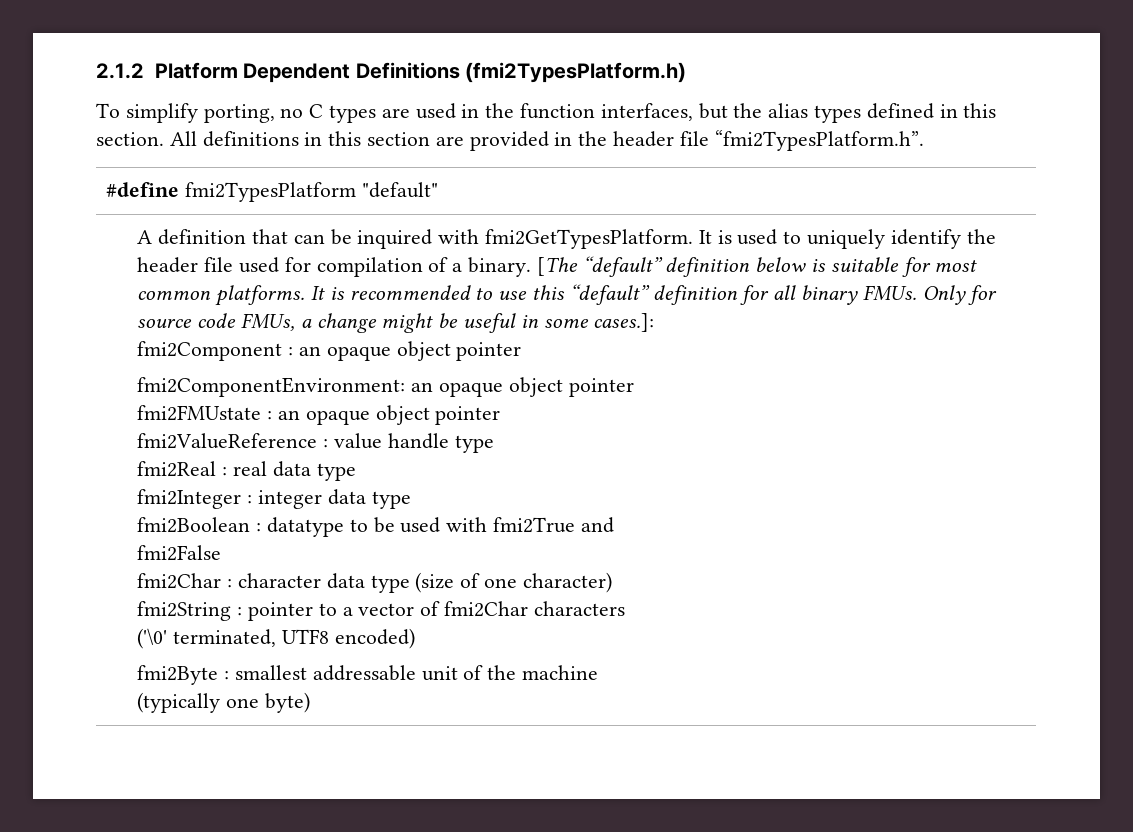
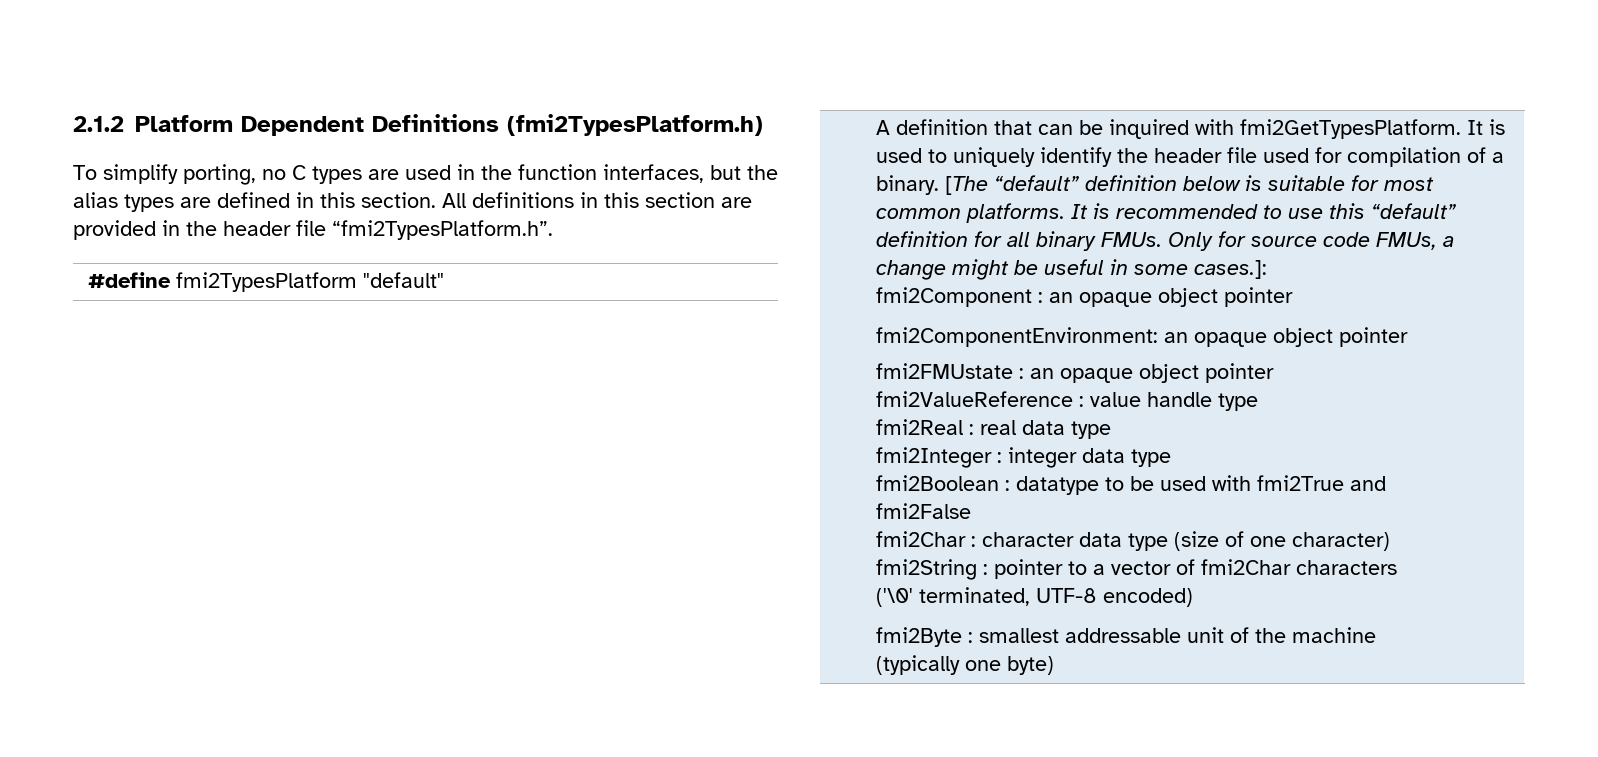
- To simplify porting, no C types are used in the function interfaces, but the alias types defined in this section.
+ To simplify porting, no C types are used in the function interfaces, but the alias types are defined in this section.
- ('\0' terminated, UTF8 encoded)
+ ('\0' terminated, UTF-8 encoded)

